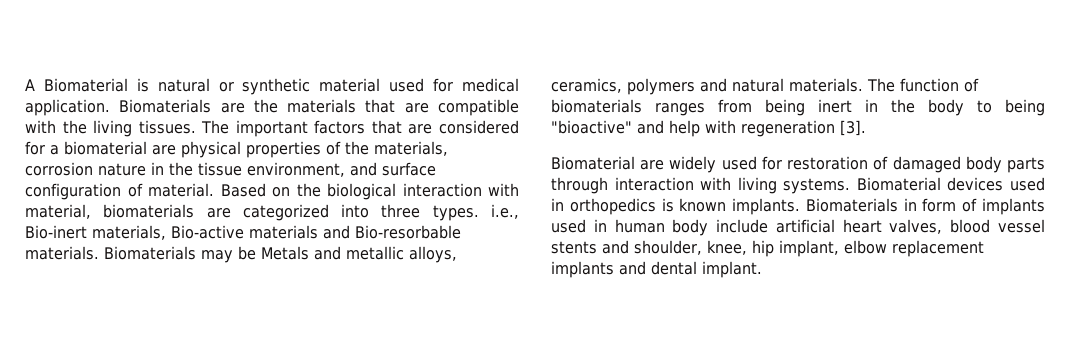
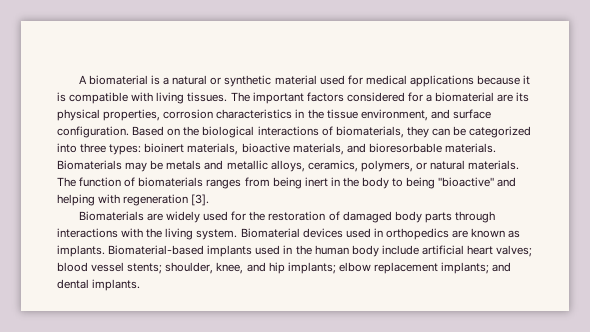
- A Biomaterial is natural or synthetic material used for medical application. Biomaterials are the materials that are compatible with the living tissues.
+ A biomaterial is a natural or synthetic material used for medical applications because it is compatible with living tissues.
- The important factors that are considered for a biomaterial are physical properties of the materials, corrosion nature in the tissue environment, and surface configuration of material.
+ The important factors considered for a biomaterial are its physical properties, corrosion characteristics in the tissue environment, and surface configuration.
- Based on the biological interaction with material, biomaterials are categorized into three types. i.e., Bio-inert materials, Bio-active materials and Bio-resorbable materials.
+ Based on the biological interactions of biomaterials, they can be categorized into three types: bioinert materials, bioactive materials, and bioresorbable materials.
- Biomaterials may be Metals and metallic alloys, ceramics, polymers and natural materials.
+ Biomaterials may be metals and metallic alloys, ceramics, polymers, or natural materials.
- The function of biomaterials ranges from being inert in the body to being "bioactive" and help with regeneration [3].
+ The function of biomaterials ranges from being inert in the body to being "bioactive" and helping with regeneration [3].
- Biomaterial are widely used for restoration of damaged body parts through interaction with living systems.
+ Biomaterials are widely used for the restoration of damaged body parts through interactions with the living system.
- Biomaterial devices used in orthopedics is known implants. Biomaterials in form of implants used in human body include artificial heart valves, blood vessel stents and shoulder, knee, hip implant, elbow replacement implants and dental implant.
+ Biomaterial devices used in orthopedics are known as implants. Biomaterial-based implants used in the human body include artificial heart valves; blood vessel stents; shoulder, knee, and hip implants; elbow replacement implants; and dental implants.

